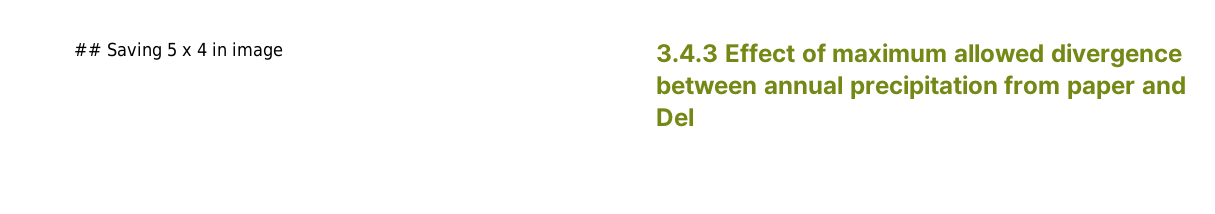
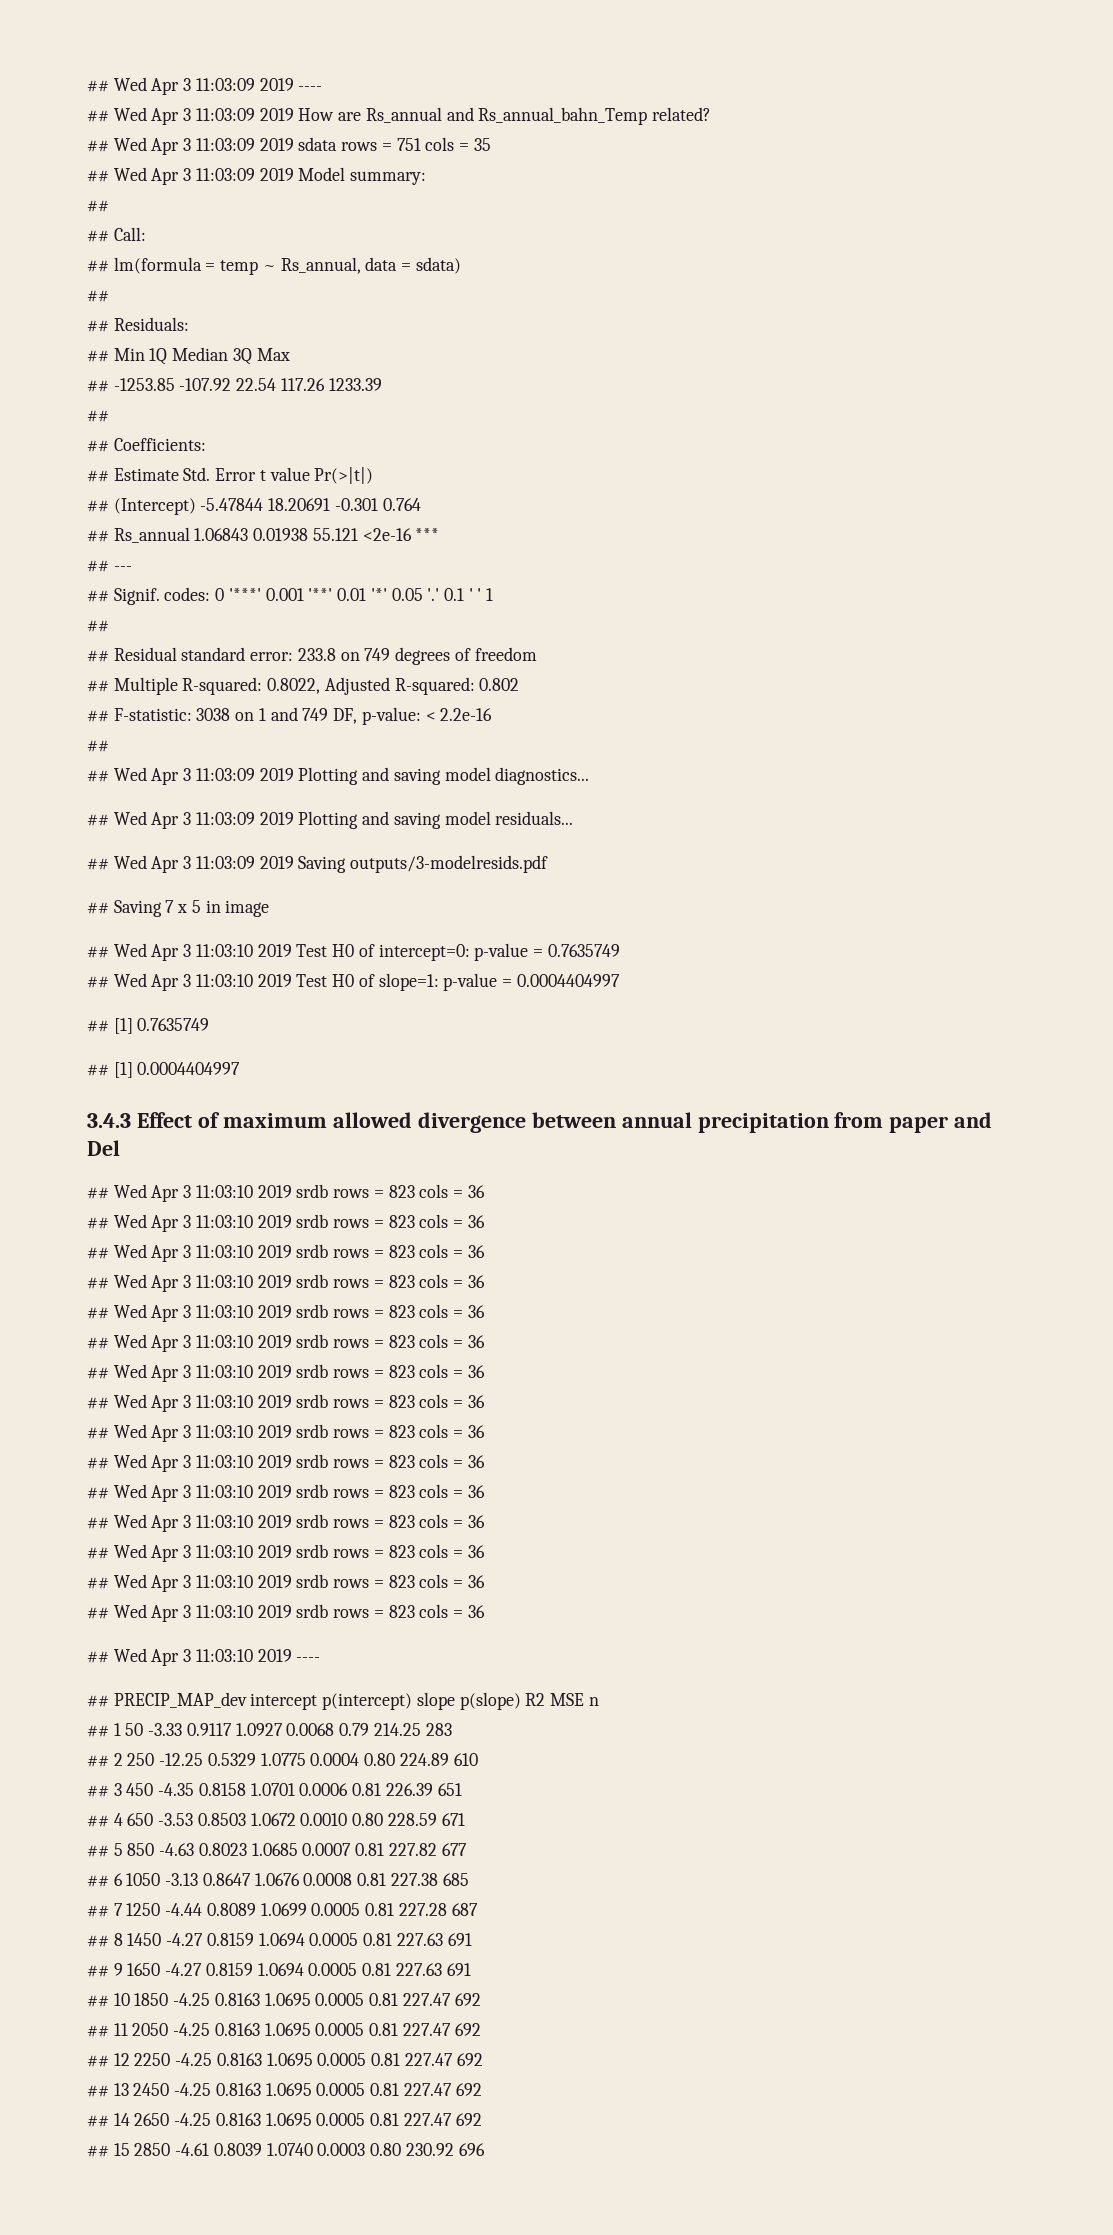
- ## Saving 5 x 4 in image
+ ## Wed Apr 3 11:03:09 2019 ----
+ ## Wed Apr 3 11:03:09 2019 How are Rs_annual and Rs_annual_bahn_Temp related?
+ ## Wed Apr 3 11:03:09 2019 sdata rows = 751 cols = 35
+ ## Wed Apr 3 11:03:09 2019 Model summary:
+ ##
+ ## Call:
+ ## lm(formula = temp ~ Rs_annual, data = sdata)
+ ##
+ ## Residuals:
+ ## Min 1Q Median 3Q Max
+ ## -1253.85 -107.92 22.54 117.26 1233.39
+ ##
+ ## Coefficients:
+ ## Estimate Std. Error t value Pr(>|t|)
+ ## (Intercept) -5.47844 18.20691 -0.301 0.764
+ ## Rs_annual 1.06843 0.01938 55.121 <2e-16 ***
+ ## ---
+ ## Signif. codes: 0 '***' 0.001 '**' 0.01 '*' 0.05 '.' 0.1 ' ' 1
+ ##
+ ## Residual standard error: 233.8 on 749 degrees of freedom
+ ## Multiple R-squared: 0.8022, Adjusted R-squared: 0.802
+ ## F-statistic: 3038 on 1 and 749 DF, p-value: < 2.2e-16
+ ##
+ ## Wed Apr 3 11:03:09 2019 Plotting and saving model diagnostics...
+ ## Wed Apr 3 11:03:09 2019 Plotting and saving model residuals...
+ ## Wed Apr 3 11:03:09 2019 Saving outputs/3-modelresids.pdf
+ ## Saving 7 x 5 in image
+ ## Wed Apr 3 11:03:10 2019 Test H0 of intercept=0: p-value = 0.7635749
+ ## Wed Apr 3 11:03:10 2019 Test H0 of slope=1: p-value = 0.0004404997
+ ## [1] 0.7635749
+ ## [1] 0.0004404997
  3.4.3 Effect of maximum allowed divergence between annual precipitation from paper and Del
+ ## Wed Apr 3 11:03:10 2019 srdb rows = 823 cols = 36
+ ## Wed Apr 3 11:03:10 2019 srdb rows = 823 cols = 36
+ ## Wed Apr 3 11:03:10 2019 srdb rows = 823 cols = 36
+ ## Wed Apr 3 11:03:10 2019 srdb rows = 823 cols = 36
+ ## Wed Apr 3 11:03:10 2019 srdb rows = 823 cols = 36
+ ## Wed Apr 3 11:03:10 2019 srdb rows = 823 cols = 36
+ ## Wed Apr 3 11:03:10 2019 srdb rows = 823 cols = 36
+ ## Wed Apr 3 11:03:10 2019 srdb rows = 823 cols = 36
+ ## Wed Apr 3 11:03:10 2019 srdb rows = 823 cols = 36
+ ## Wed Apr 3 11:03:10 2019 srdb rows = 823 cols = 36
+ ## Wed Apr 3 11:03:10 2019 srdb rows = 823 cols = 36
+ ## Wed Apr 3 11:03:10 2019 srdb rows = 823 cols = 36
+ ## Wed Apr 3 11:03:10 2019 srdb rows = 823 cols = 36
+ ## Wed Apr 3 11:03:10 2019 srdb rows = 823 cols = 36
+ ## Wed Apr 3 11:03:10 2019 srdb rows = 823 cols = 36
+ ## Wed Apr 3 11:03:10 2019 ----
+ ## PRECIP_MAP_dev intercept p(intercept) slope p(slope) R2 MSE n
+ ## 1 50 -3.33 0.9117 1.0927 0.0068 0.79 214.25 283
+ ## 2 250 -12.25 0.5329 1.0775 0.0004 0.80 224.89 610
+ ## 3 450 -4.35 0.8158 1.0701 0.0006 0.81 226.39 651
+ ## 4 650 -3.53 0.8503 1.0672 0.0010 0.80 228.59 671
+ ## 5 850 -4.63 0.8023 1.0685 0.0007 0.81 227.82 677
+ ## 6 1050 -3.13 0.8647 1.0676 0.0008 0.81 227.38 685
+ ## 7 1250 -4.44 0.8089 1.0699 0.0005 0.81 227.28 687
+ ## 8 1450 -4.27 0.8159 1.0694 0.0005 0.81 227.63 691
+ ## 9 1650 -4.27 0.8159 1.0694 0.0005 0.81 227.63 691
+ ## 10 1850 -4.25 0.8163 1.0695 0.0005 0.81 227.47 692
+ ## 11 2050 -4.25 0.8163 1.0695 0.0005 0.81 227.47 692
+ ## 12 2250 -4.25 0.8163 1.0695 0.0005 0.81 227.47 692
+ ## 13 2450 -4.25 0.8163 1.0695 0.0005 0.81 227.47 692
+ ## 14 2650 -4.25 0.8163 1.0695 0.0005 0.81 227.47 692
+ ## 15 2850 -4.61 0.8039 1.0740 0.0003 0.80 230.92 696

